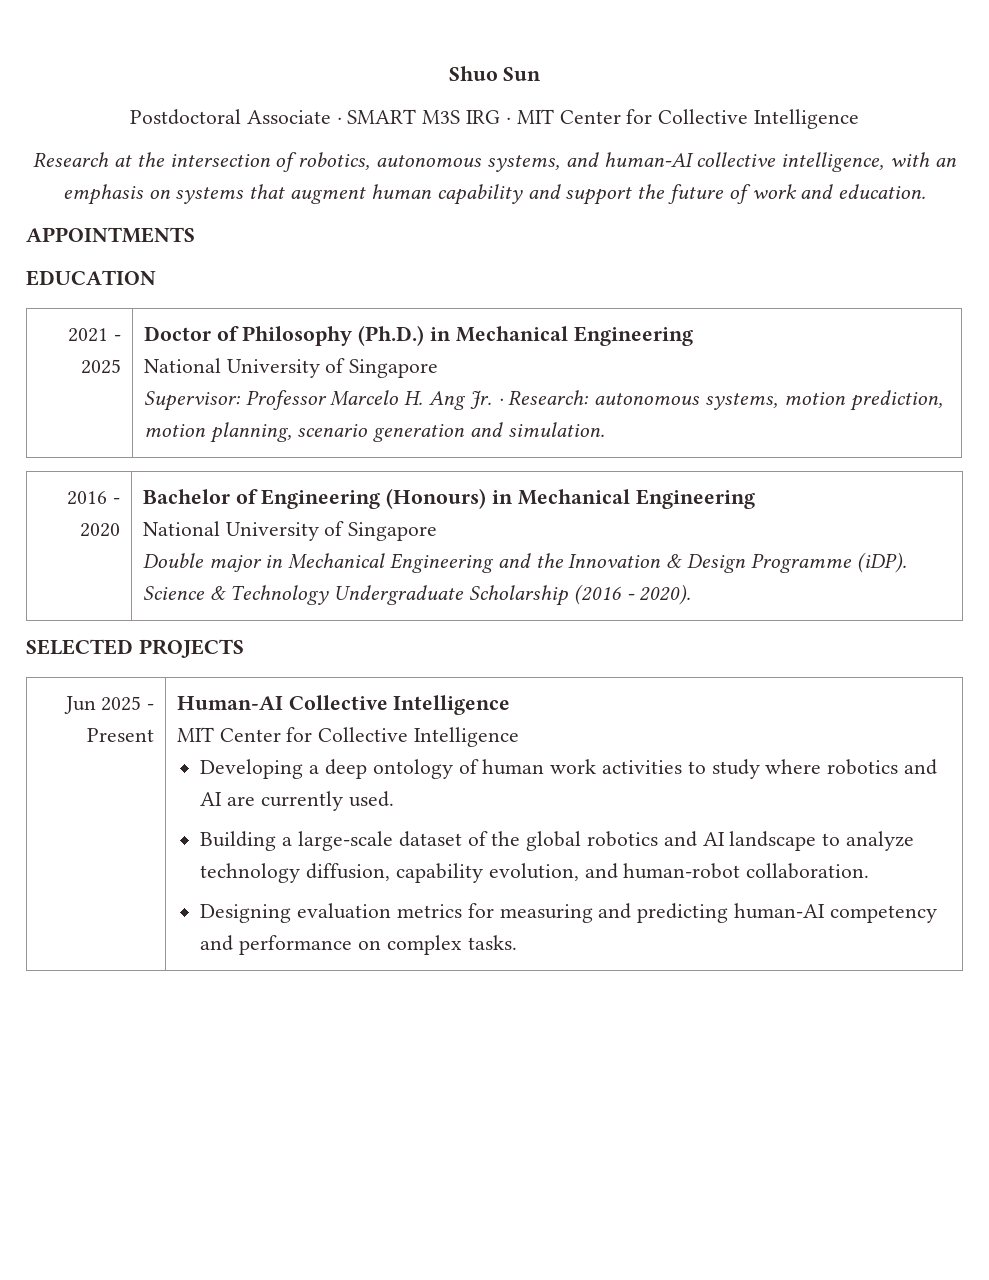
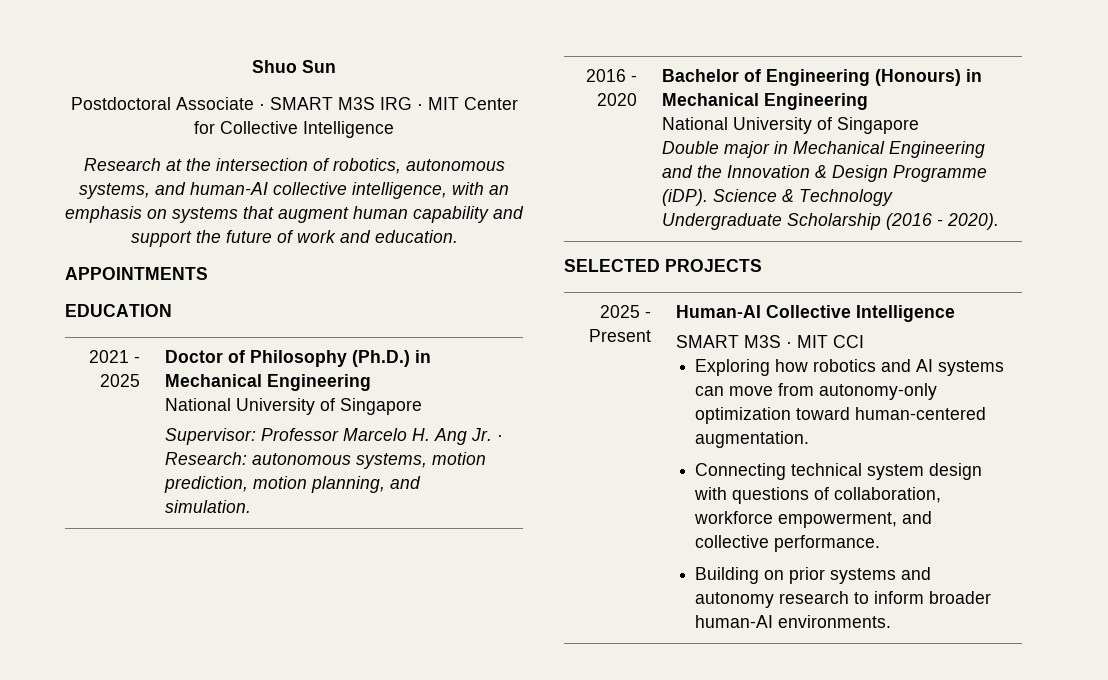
  2021 - 2025 | Doctor of Philosophy (Ph.D.) in Mechanical Engineering
  National University of Singapore
- Supervisor: Professor Marcelo H. Ang Jr. · Research: autonomous systems, motion prediction, motion planning, scenario generation and simulation.
+ Supervisor: Professor Marcelo H. Ang Jr. · Research: autonomous systems, motion prediction, motion planning, and simulation.
- Jun 2025 - Present
+ 2025 - Present
  Human-AI Collective Intelligence
- MIT Center for Collective Intelligence
- Developing a deep ontology of human work activities to study where robotics and AI are currently used.
- Building a large-scale dataset of the global robotics and AI landscape to analyze technology diffusion, capability evolution, and human-robot collaboration.
- Designing evaluation metrics for measuring and predicting human-AI competency and performance on complex tasks.
+ SMART M3S · MIT CCI
+ Exploring how robotics and AI systems can move from autonomy-only optimization toward human-centered augmentation.
+ Connecting technical system design with questions of collaboration, workforce empowerment, and collective performance.
+ Building on prior systems and autonomy research to inform broader human-AI environments.

